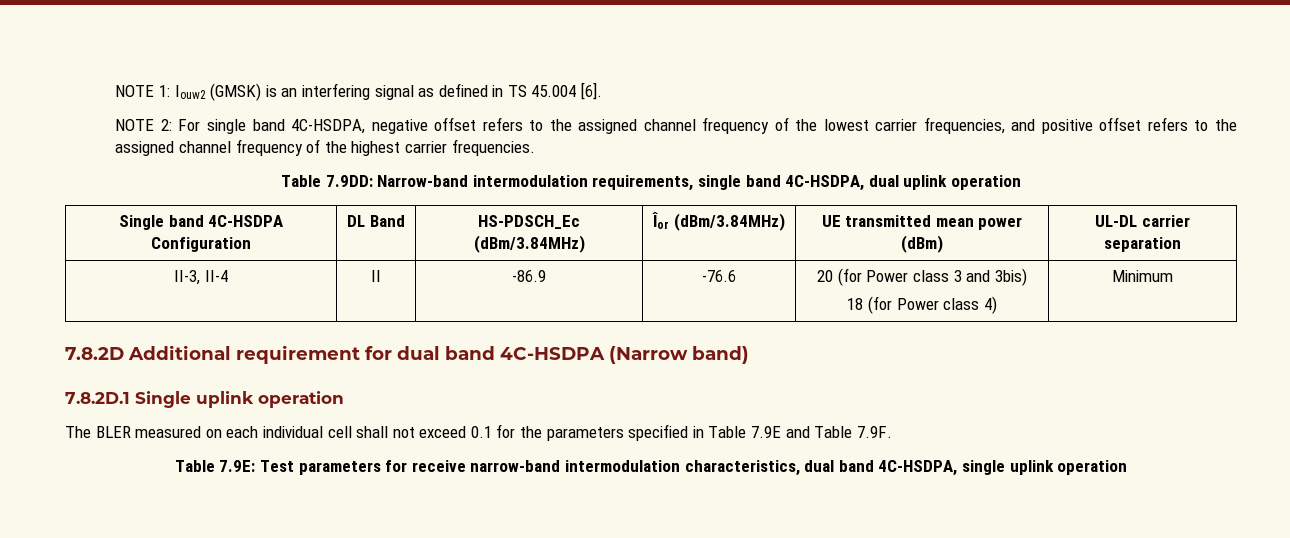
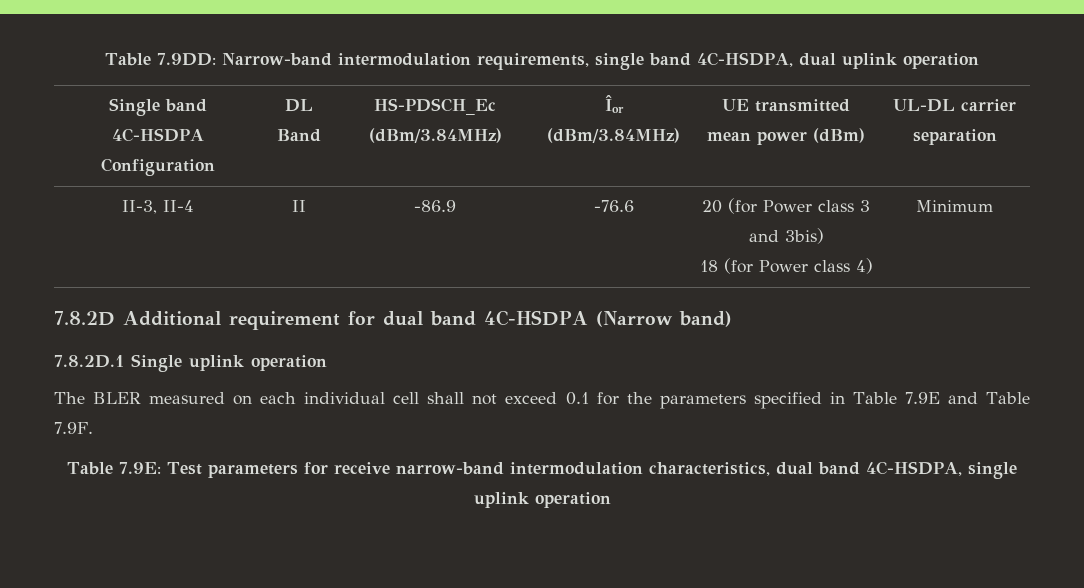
- NOTE 1: Iouw2 (GMSK) is an interfering signal as defined in TS 45.004 [6].
- NOTE 2: For single band 4C-HSDPA, negative offset refers to the assigned channel frequency of the lowest carrier frequencies, and positive offset refers to the assigned channel frequency of the highest carrier frequencies.

